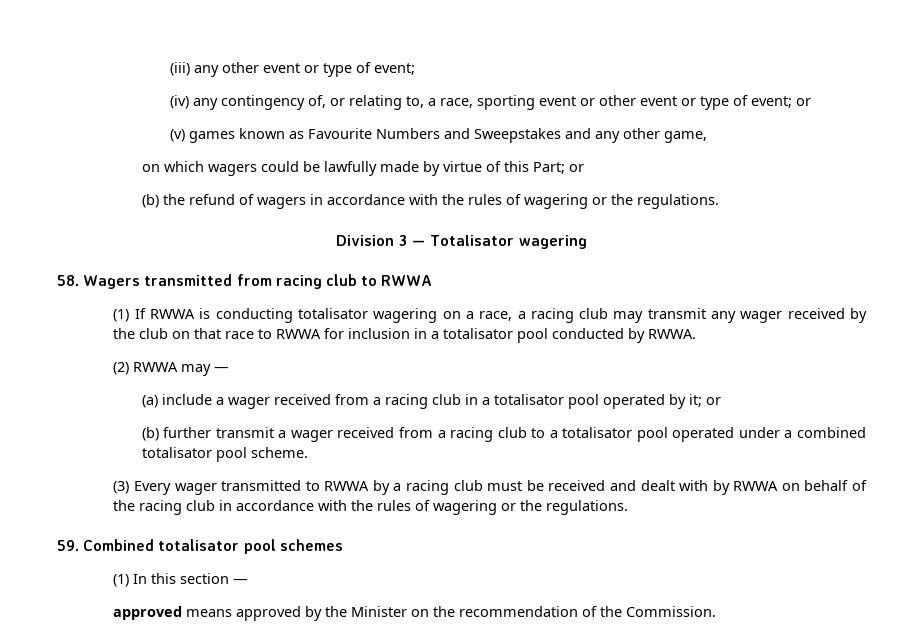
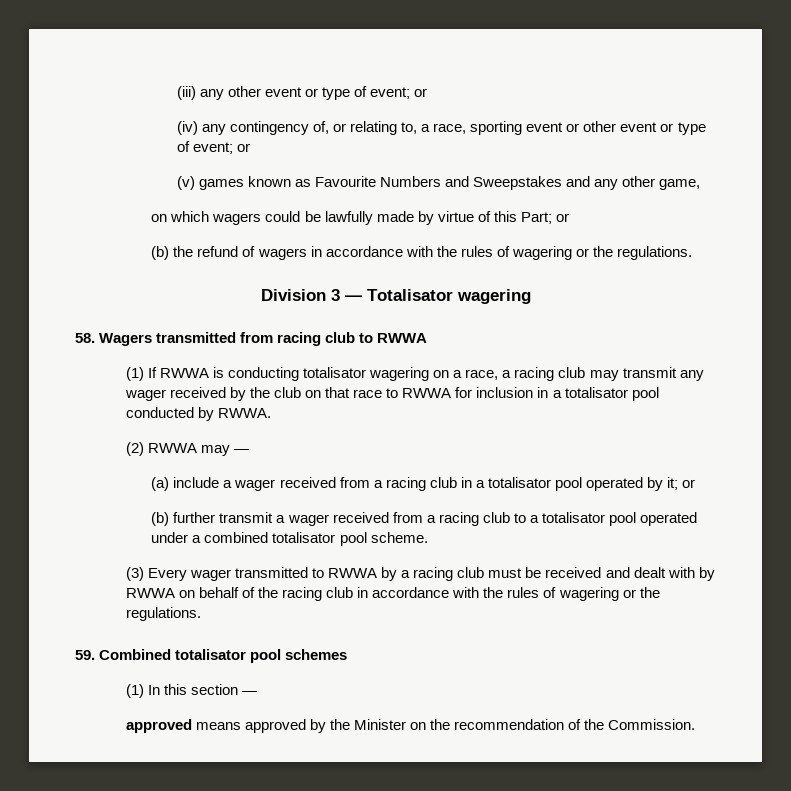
- (iii) any other event or type of event;
+ (iii) any other event or type of event; or

